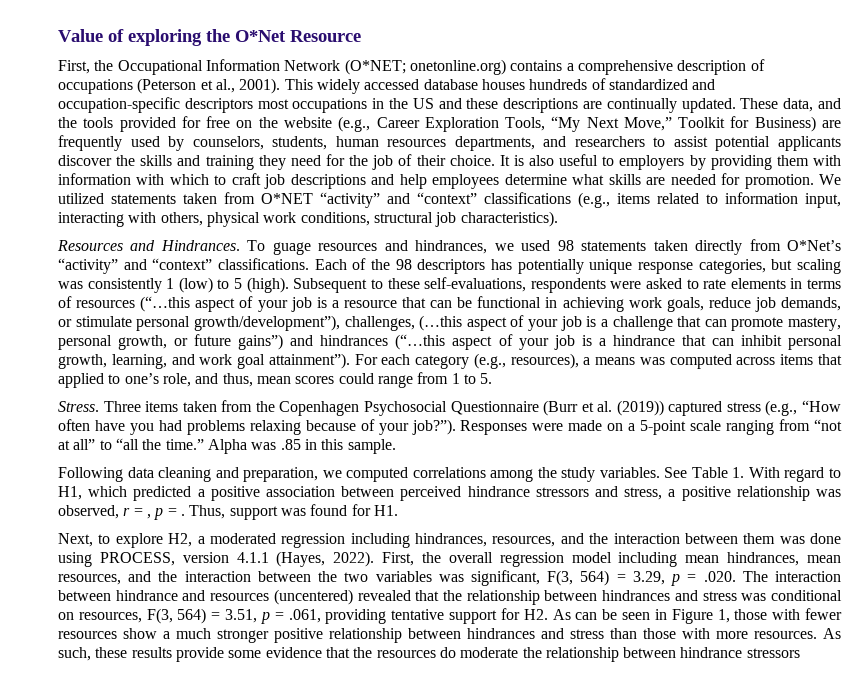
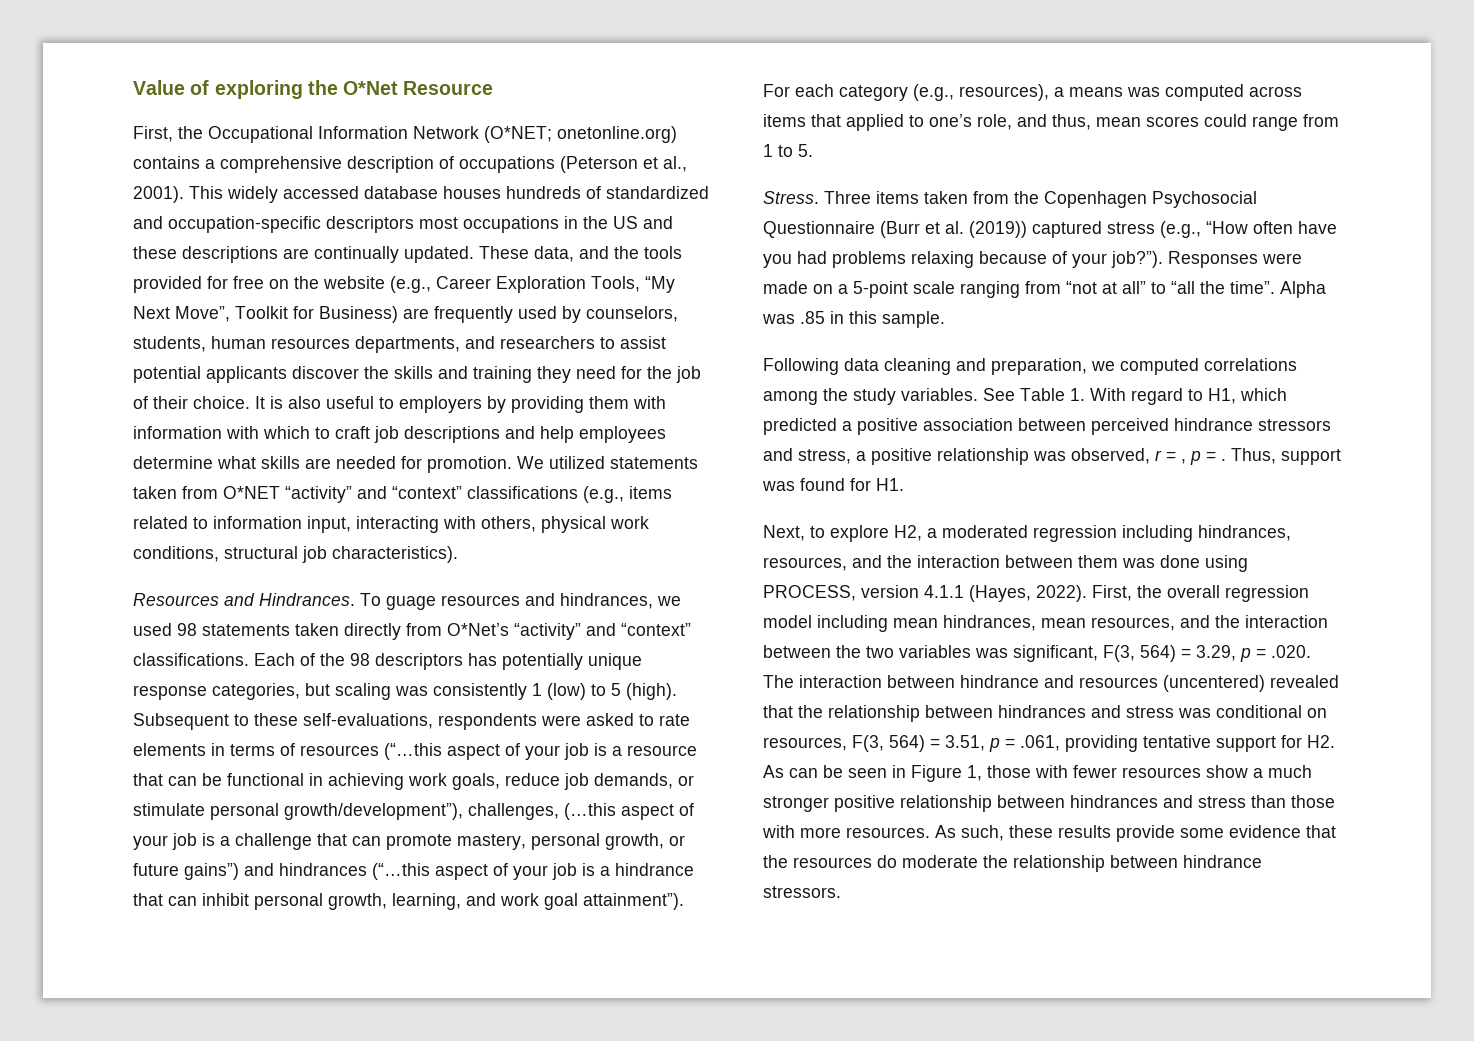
- These data, and the tools provided for free on the website (e.g., Career Exploration Tools, “My Next Move,” Toolkit for Business) are frequently used by counselors, students, human resources departments, and researchers to assist potential applicants discover the skills and training they need for the job of their choice.
+ These data, and the tools provided for free on the website (e.g., Career Exploration Tools, “My Next Move”, Toolkit for Business) are frequently used by counselors, students, human resources departments, and researchers to assist potential applicants discover the skills and training they need for the job of their choice.
- Responses were made on a 5-point scale ranging from “not at all” to “all the time.”
+ Responses were made on a 5-point scale ranging from “not at all” to “all the time”.
- As such, these results provide some evidence that the resources do moderate the relationship between hindrance stressors
+ As such, these results provide some evidence that the resources do moderate the relationship between hindrance stressors.

